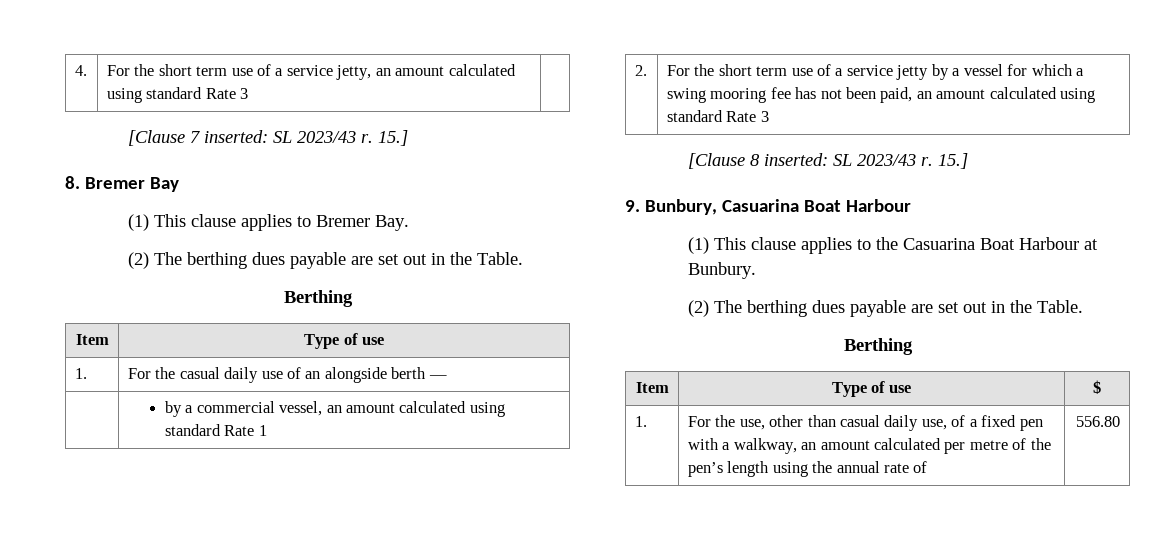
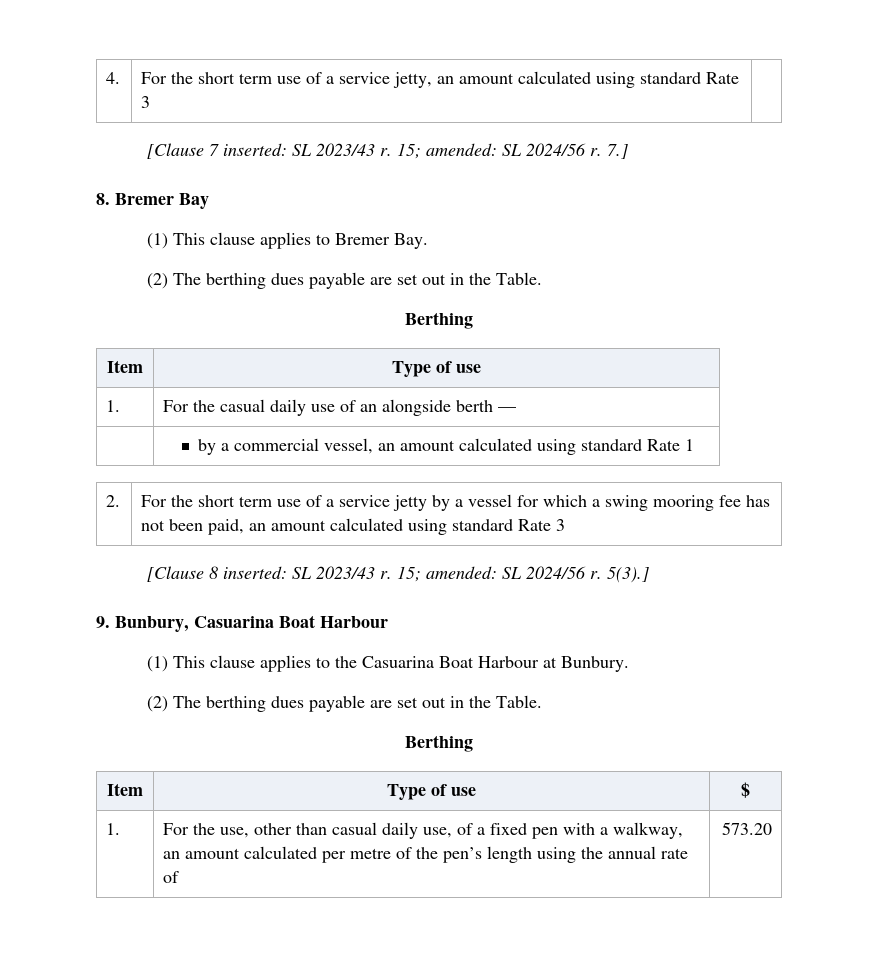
- [Clause 7 inserted: SL 2023/43 r. 15.]
+ [Clause 7 inserted: SL 2023/43 r. 15; amended: SL 2024/56 r. 7.]
- [Clause 8 inserted: SL 2023/43 r. 15.]
+ [Clause 8 inserted: SL 2023/43 r. 15; amended: SL 2024/56 r. 5(3).]
- 1. | For the use, other than casual daily use, of a fixed pen with a walkway, an amount calculated per metre of the pen’s length using the annual rate of | 556.80
+ 1. | For the use, other than casual daily use, of a fixed pen with a walkway, an amount calculated per metre of the pen’s length using the annual rate of | 573.20

